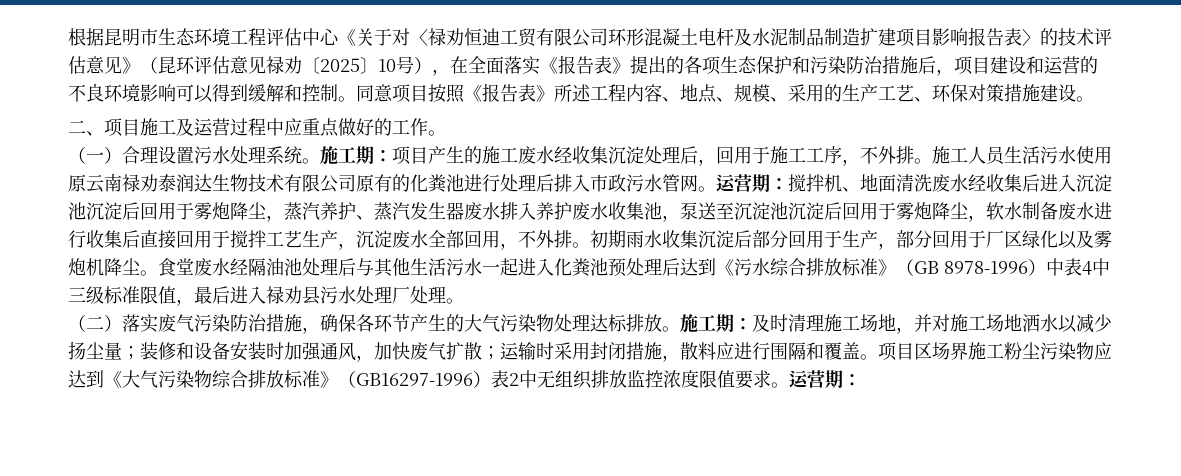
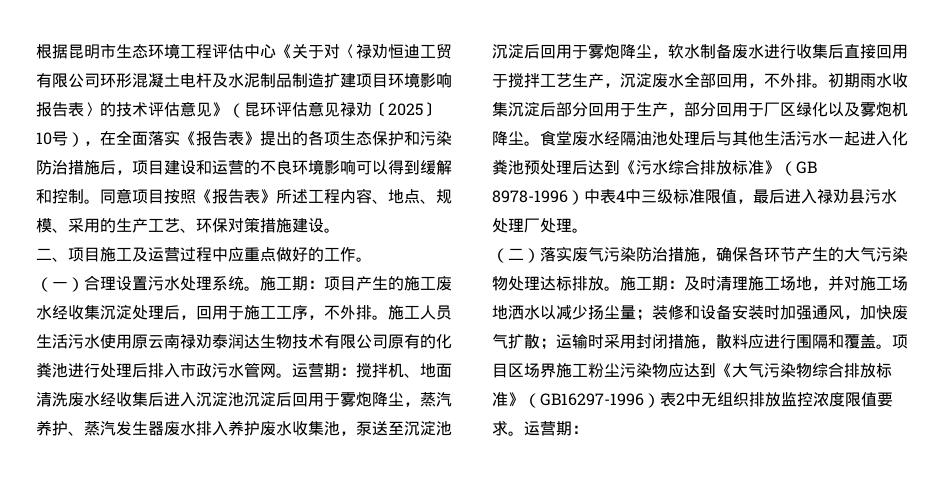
- 根据昆明市生态环境工程评估中心《关于对〈禄劝恒迪工贸有限公司环形混凝土电杆及水泥制品制造扩建项目影响报告表〉的技术评估意见》（昆环评估意见禄劝〔2025〕10号），在全面落实《报告表》提出的各项生态保护和污染防治措施后，项目建设和运营的不良环境影响可以得到缓解和控制。
+ 根据昆明市生态环境工程评估中心《关于对〈禄劝恒迪工贸有限公司环形混凝土电杆及水泥制品制造扩建项目环境影响报告表〉的技术评估意见》（昆环评估意见禄劝〔2025〕10号），在全面落实《报告表》提出的各项生态保护和污染防治措施后，项目建设和运营的不良环境影响可以得到缓解和控制。

